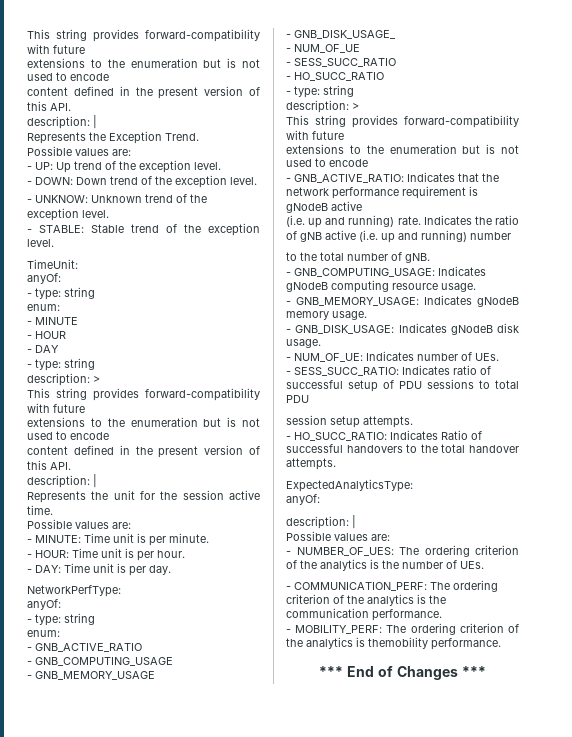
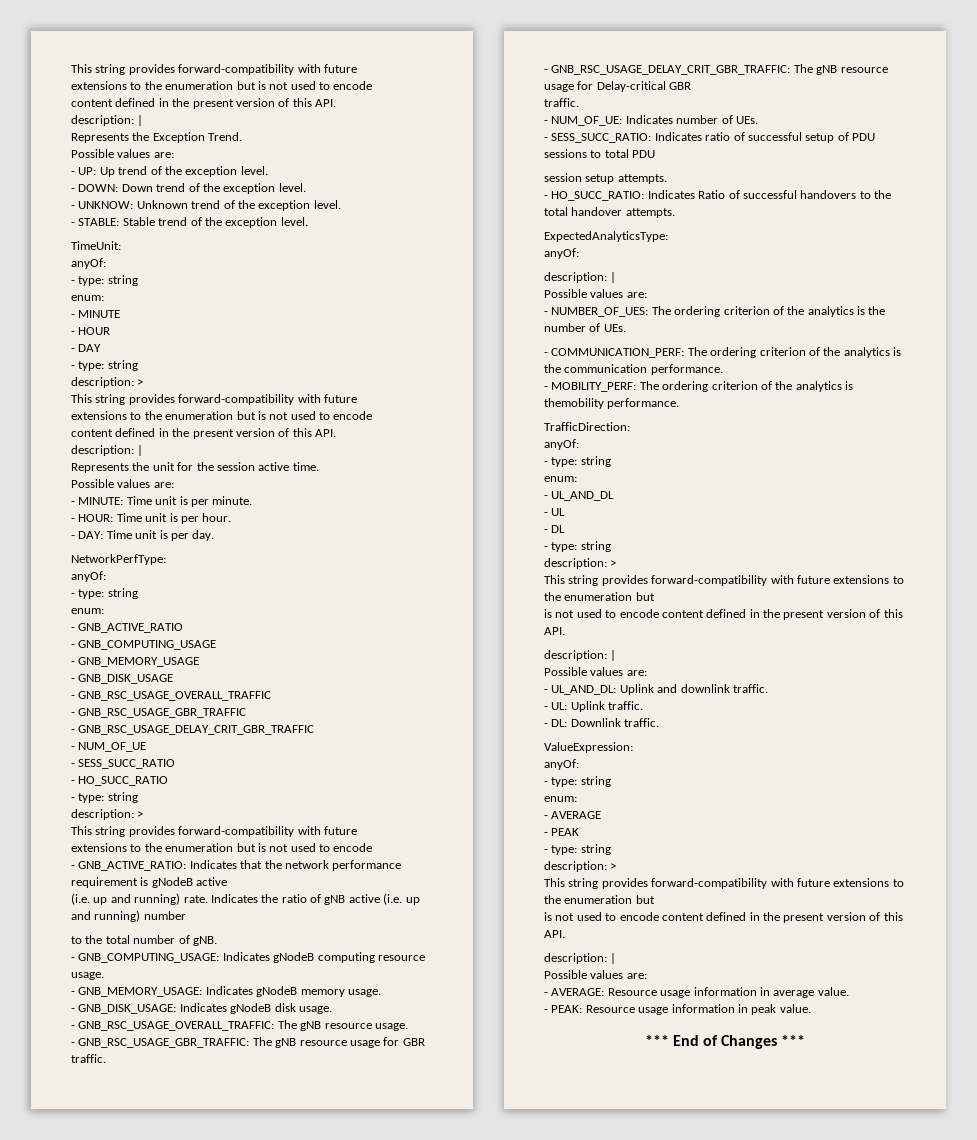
- - GNB_DISK_USAGE_
+ - GNB_DISK_USAGE
+ - GNB_RSC_USAGE_OVERALL_TRAFFIC
+ - GNB_RSC_USAGE_GBR_TRAFFIC
+ - GNB_RSC_USAGE_DELAY_CRIT_GBR_TRAFFIC
+ - GNB_RSC_USAGE_OVERALL_TRAFFIC: The gNB resource usage.
+ - GNB_RSC_USAGE_GBR_TRAFFIC: The gNB resource usage for GBR traffic.
+ - GNB_RSC_USAGE_DELAY_CRIT_GBR_TRAFFIC: The gNB resource usage for Delay-critical GBR
+ traffic.
+ TrafficDirection:
+ anyOf:
+ - type: string
+ enum:
+ - UL_AND_DL
+ - UL
+ - DL
+ - type: string
+ description: >
+ This string provides forward-compatibility with future extensions to the enumeration but
+ is not used to encode content defined in the present version of this API.
+ description: |
+ Possible values are:
+ - UL_AND_DL: Uplink and downlink traffic.
+ - UL: Uplink traffic.
+ - DL: Downlink traffic.
+ ValueExpression:
+ anyOf:
+ - type: string
+ enum:
+ - AVERAGE
+ - PEAK
+ - type: string
+ description: >
+ This string provides forward-compatibility with future extensions to the enumeration but
+ is not used to encode content defined in the present version of this API.
+ description: |
+ Possible values are:
+ - AVERAGE: Resource usage information in average value.
+ - PEAK: Resource usage information in peak value.

